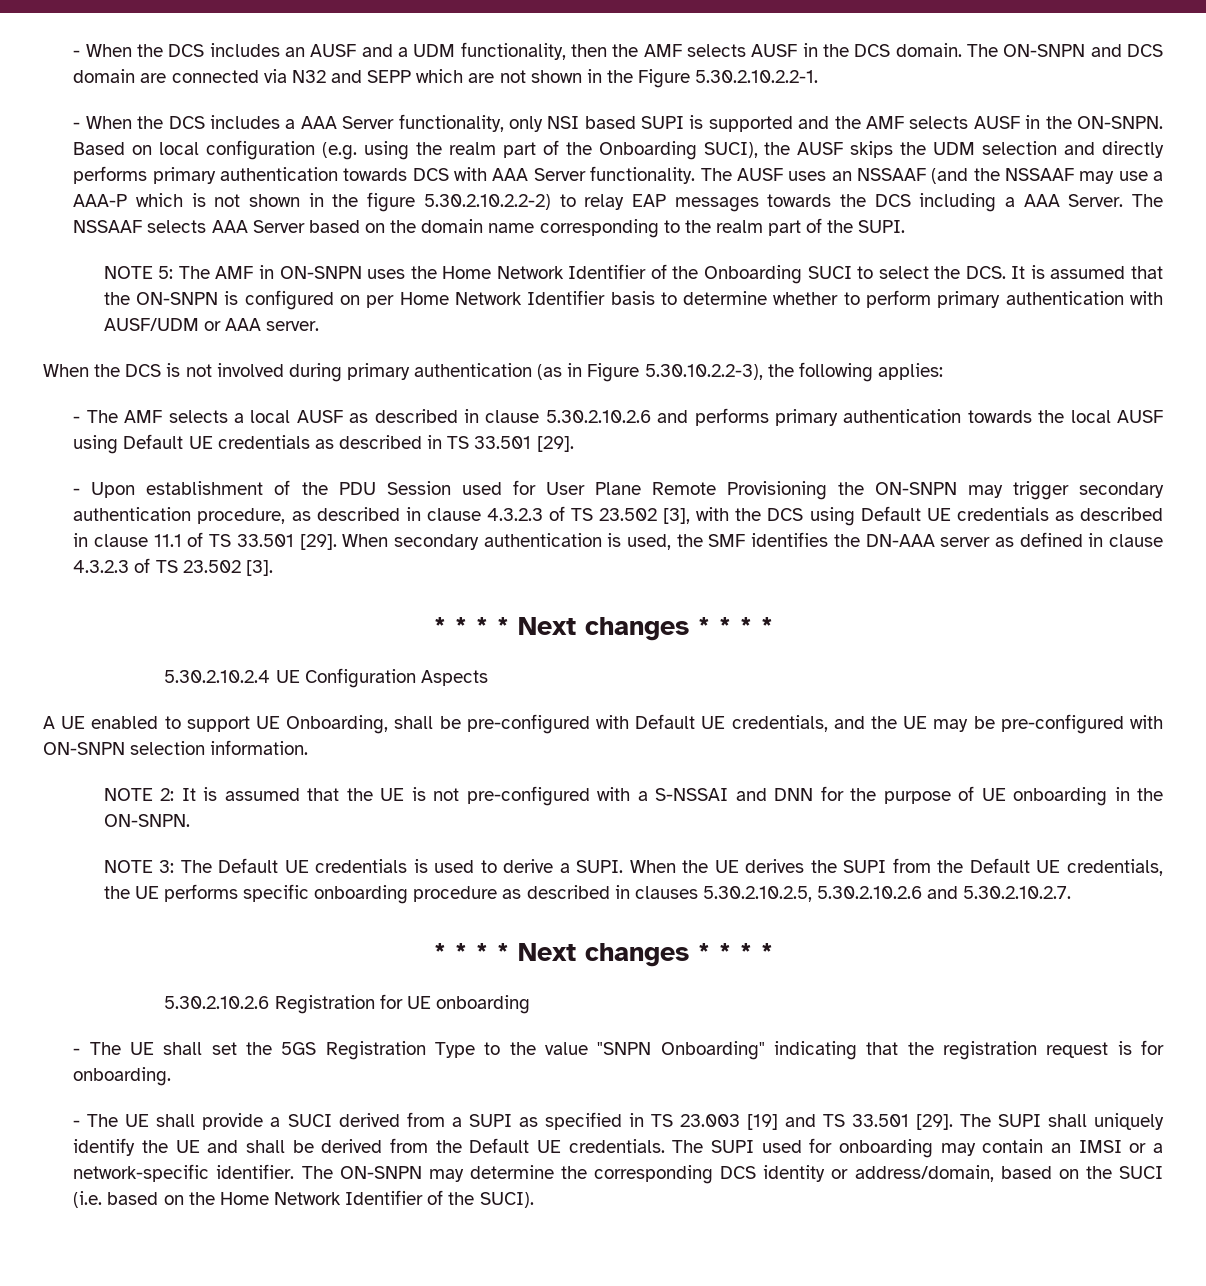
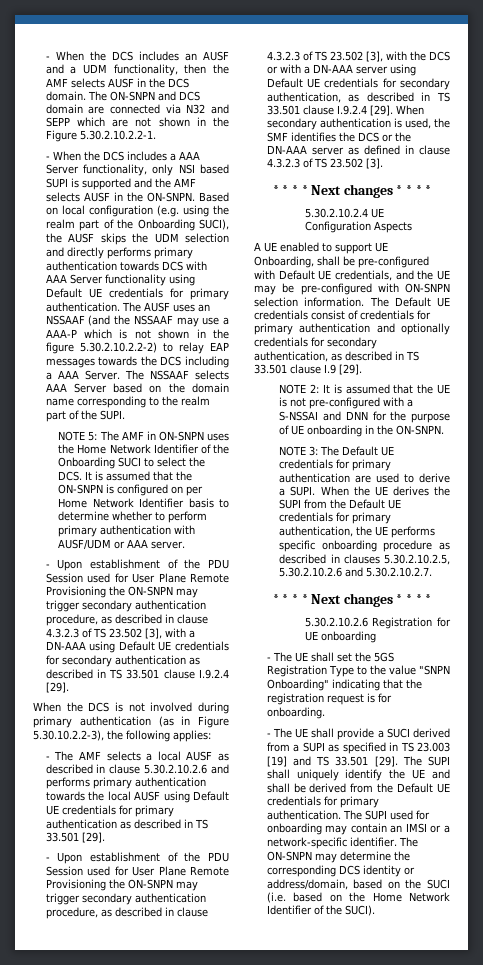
- Based on local configuration (e.g. using the realm part of the Onboarding SUCI), the AUSF skips the UDM selection and directly performs primary authentication towards DCS with AAA Server functionality.
+ Based on local configuration (e.g. using the realm part of the Onboarding SUCI), the AUSF skips the UDM selection and directly performs primary authentication towards DCS with AAA Server functionality using Default UE credentials for primary authentication.
+ - Upon establishment of the PDU Session used for User Plane Remote Provisioning the ON-SNPN may trigger secondary authentication procedure, as described in clause 4.3.2.3 of TS 23.502 [3], with a DN-AAA using Default UE credentials for secondary authentication as described in TS 33.501 clause I.9.2.4 [29].
- - The AMF selects a local AUSF as described in clause 5.30.2.10.2.6 and performs primary authentication towards the local AUSF using Default UE credentials as described in TS 33.501 [29].
+ - The AMF selects a local AUSF as described in clause 5.30.2.10.2.6 and performs primary authentication towards the local AUSF using Default UE credentials for primary authentication as described in TS 33.501 [29].
- - Upon establishment of the PDU Session used for User Plane Remote Provisioning the ON-SNPN may trigger secondary authentication procedure, as described in clause 4.3.2.3 of TS 23.502 [3], with the DCS using Default UE credentials as described in clause 11.1 of TS 33.501 [29].
+ - Upon establishment of the PDU Session used for User Plane Remote Provisioning the ON-SNPN may trigger secondary authentication procedure, as described in clause 4.3.2.3 of TS 23.502 [3], with the DCS or with a DN-AAA server using Default UE credentials for secondary authentication, as described in TS 33.501 clause I.9.2.4 [29].
- When secondary authentication is used, the SMF identifies the DN-AAA server as defined in clause 4.3.2.3 of TS 23.502 [3].
+ When secondary authentication is used, the SMF identifies the DCS or the DN-AAA server as defined in clause 4.3.2.3 of TS 23.502 [3].
+ The Default UE credentials consist of credentials for primary authentication and optionally credentials for secondary authentication, as described in TS 33.501 clause I.9 [29].
- NOTE 3: The Default UE credentials is used to derive a SUPI.
+ NOTE 3: The Default UE credentials for primary authentication are used to derive a SUPI.
- When the UE derives the SUPI from the Default UE credentials, the UE performs specific onboarding procedure as described in clauses 5.30.2.10.2.5, 5.30.2.10.2.6 and 5.30.2.10.2.7.
+ When the UE derives the SUPI from the Default UE credentials for primary authentication, the UE performs specific onboarding procedure as described in clauses 5.30.2.10.2.5, 5.30.2.10.2.6 and 5.30.2.10.2.7.
- The SUPI shall uniquely identify the UE and shall be derived from the Default UE credentials.
+ The SUPI shall uniquely identify the UE and shall be derived from the Default UE credentials for primary authentication.

